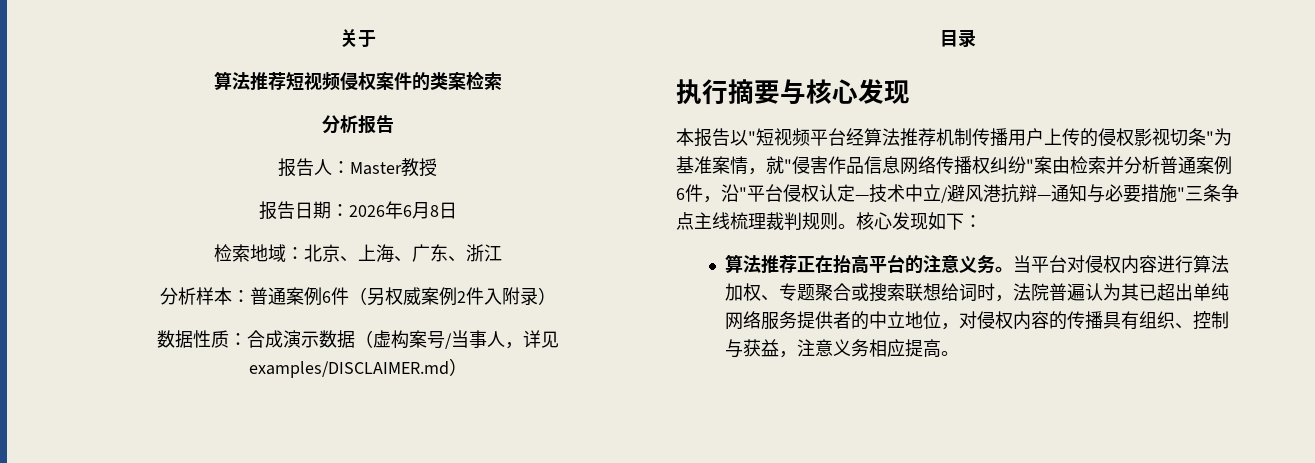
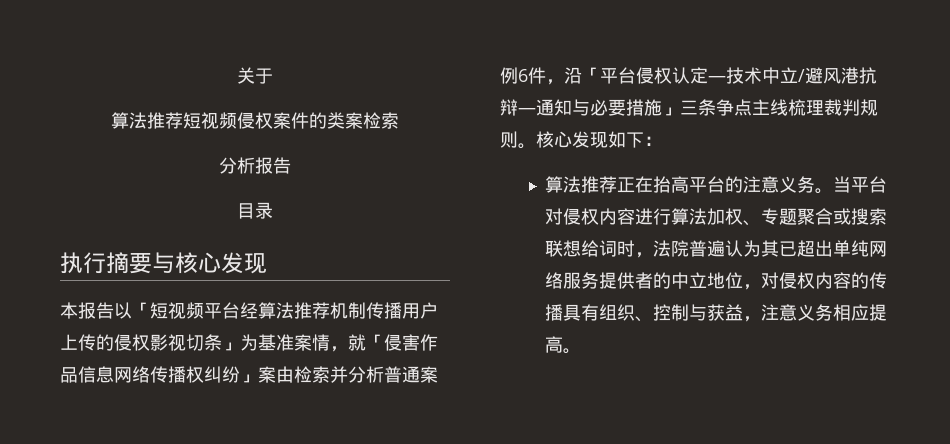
- 报告人：Master教授
- 报告日期：2026年6月8日
- 检索地域：北京、上海、广东、浙江
- 分析样本：普通案例6件（另权威案例2件入附录）
- 数据性质：合成演示数据（虚构案号/当事人，详见examples/DISCLAIMER.md）
- 本报告以"短视频平台经算法推荐机制传播用户上传的侵权影视切条"为基准案情，就"侵害作品信息网络传播权纠纷"案由检索并分析普通案例6件，沿"平台侵权认定—技术中立/避风港抗辩—通知与必要措施"三条争点主线梳理裁判规则。
+ 本报告以「短视频平台经算法推荐机制传播用户上传的侵权影视切条」为基准案情，就「侵害作品信息网络传播权纠纷」案由检索并分析普通案例6件，沿「平台侵权认定—技术中立/避风港抗辩—通知与必要措施」三条争点主线梳理裁判规则。

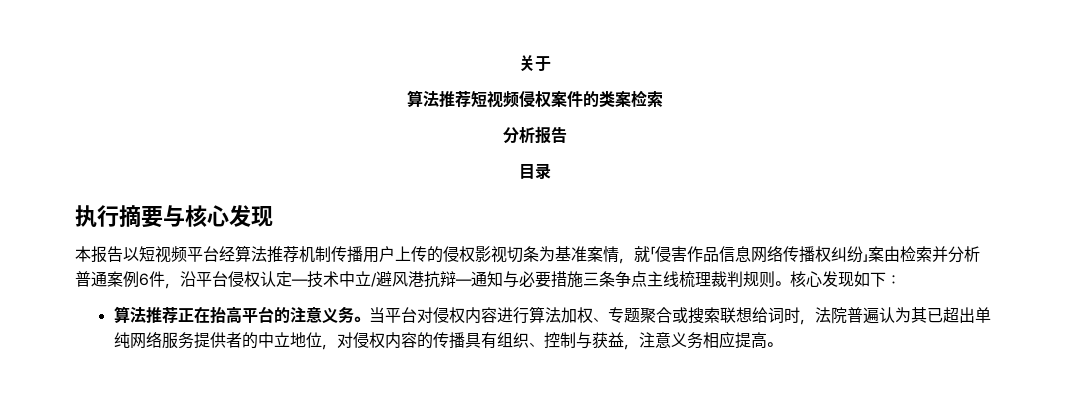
- 本报告以「短视频平台经算法推荐机制传播用户上传的侵权影视切条」为基准案情，就「侵害作品信息网络传播权纠纷」案由检索并分析普通案例6件，沿「平台侵权认定—技术中立/避风港抗辩—通知与必要措施」三条争点主线梳理裁判规则。
+ 本报告以短视频平台经算法推荐机制传播用户上传的侵权影视切条为基准案情，就「侵害作品信息网络传播权纠纷」案由检索并分析普通案例6件，沿平台侵权认定—技术中立/避风港抗辩—通知与必要措施三条争点主线梳理裁判规则。

